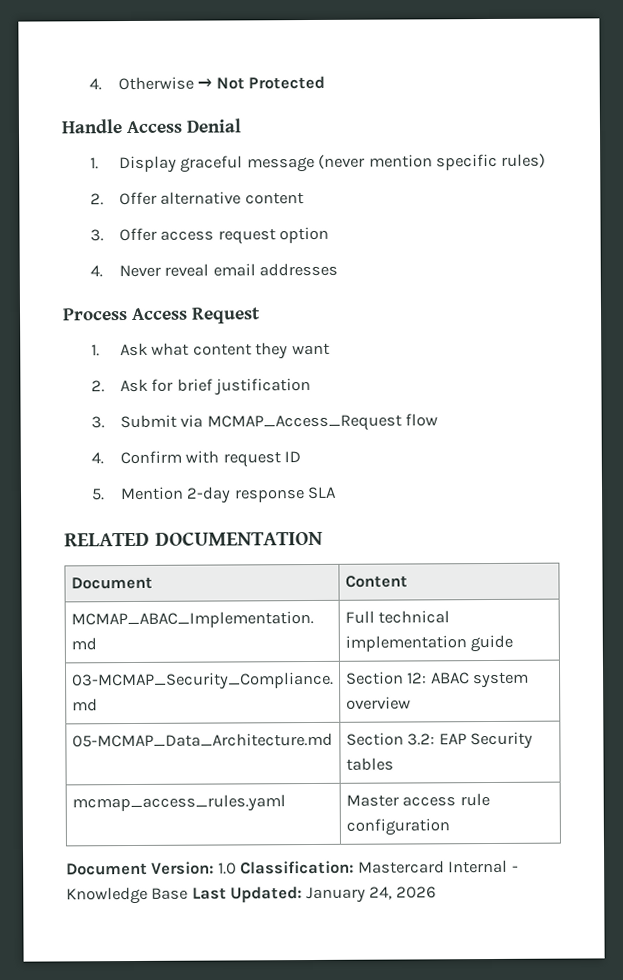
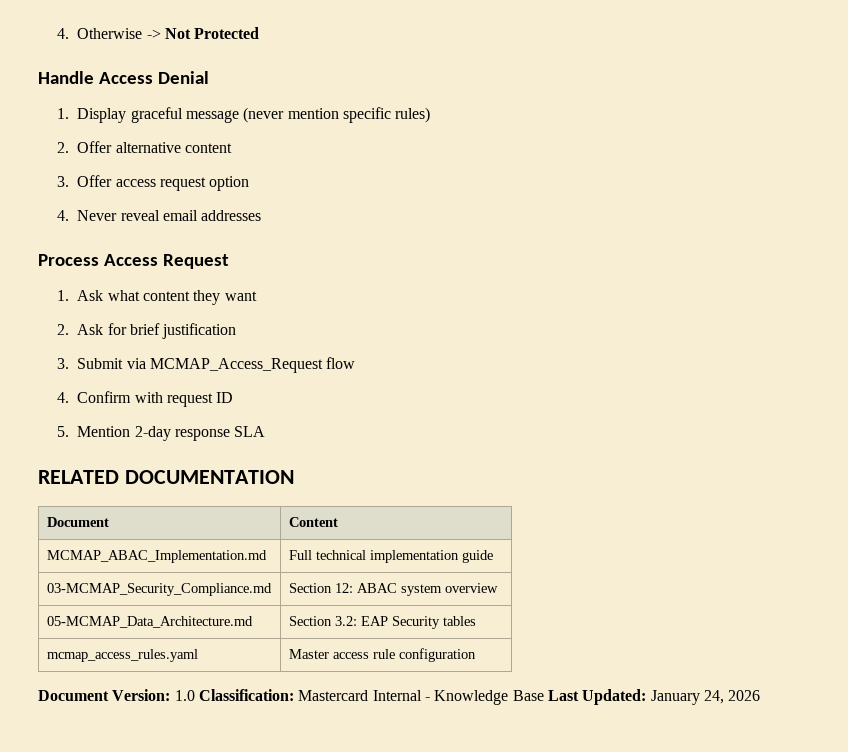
- 4. Otherwise → Not Protected
+ 4. Otherwise -> Not Protected

